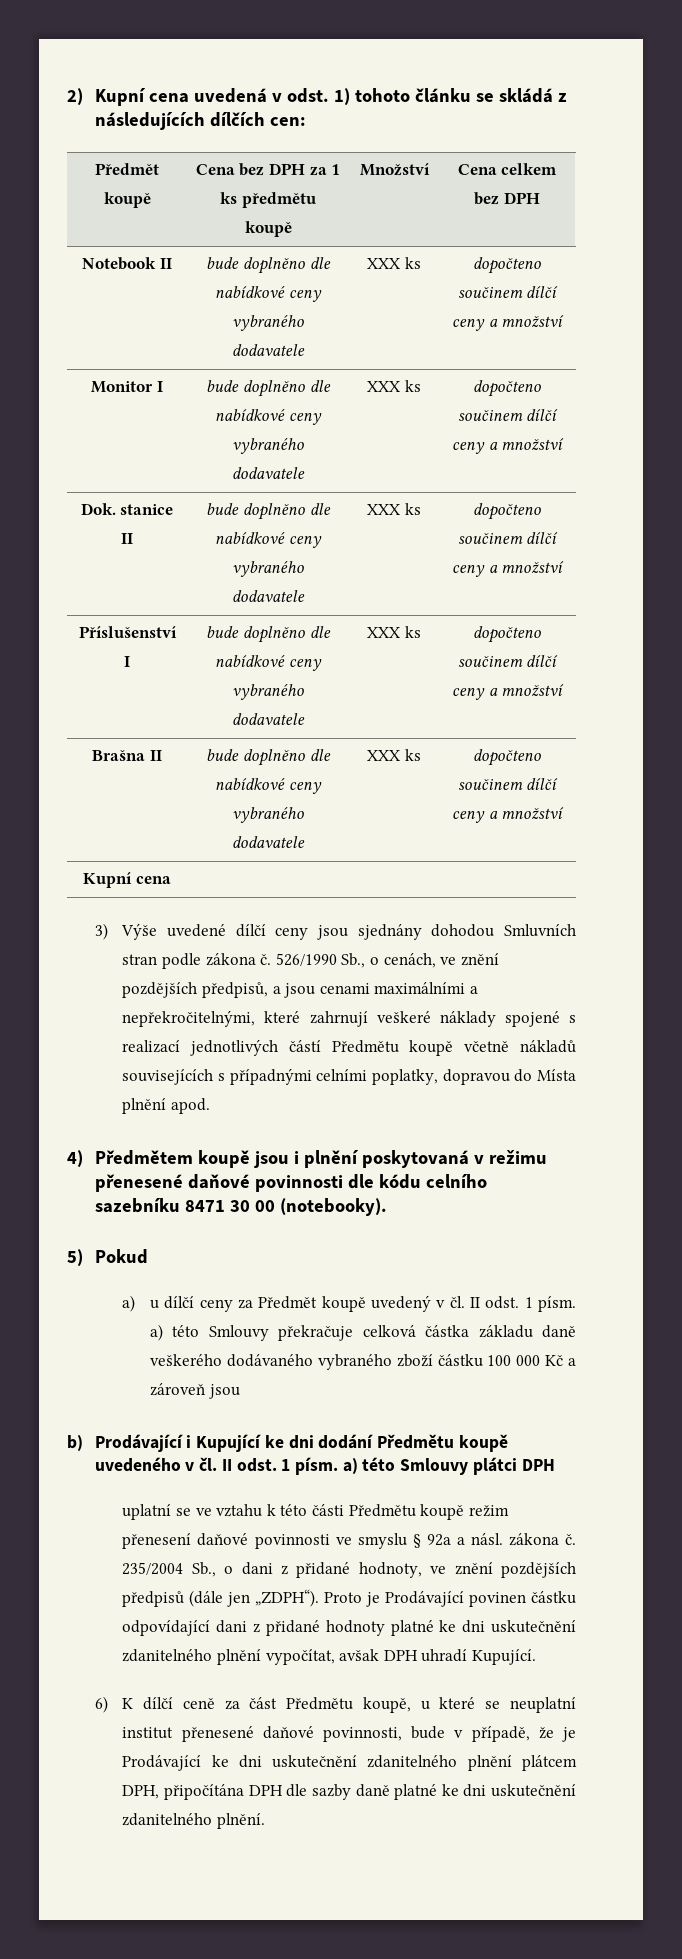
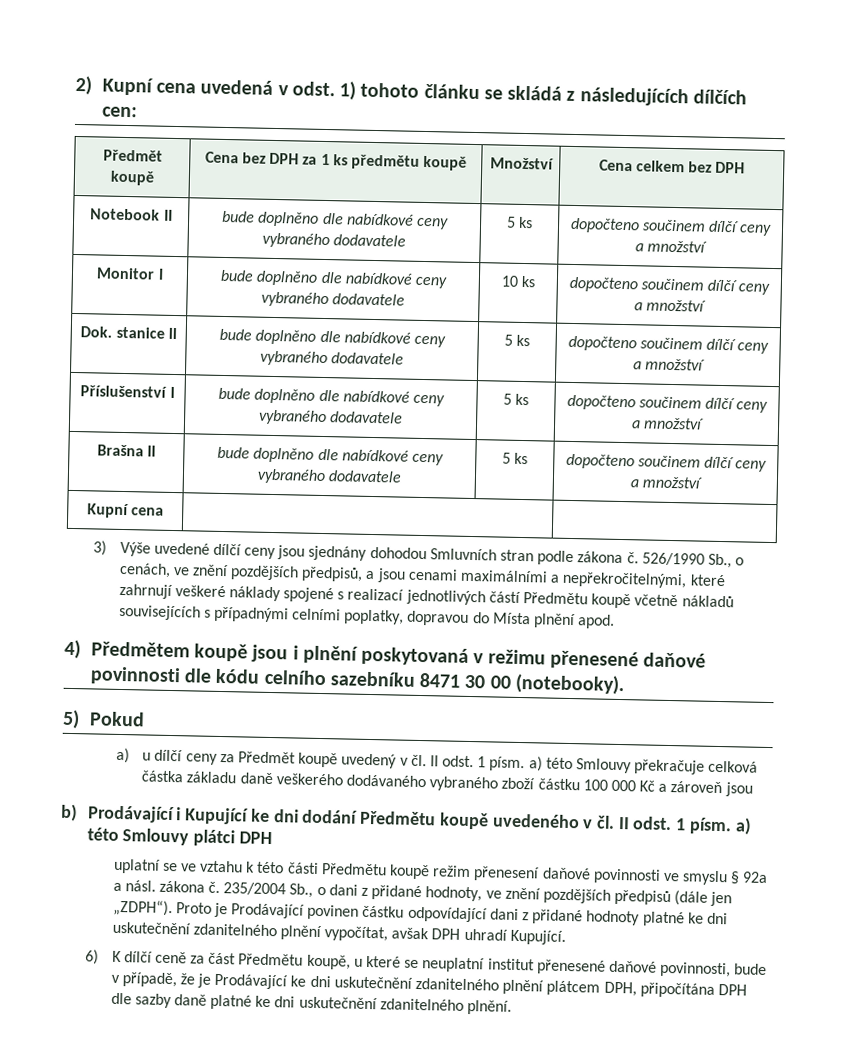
- Notebook II | bude doplněno dle nabídkové ceny vybraného dodavatele | XXX ks | dopočteno součinem dílčí ceny a množství
+ Notebook II | bude doplněno dle nabídkové ceny vybraného dodavatele | 5 ks | dopočteno součinem dílčí ceny a množství
- Monitor I | bude doplněno dle nabídkové ceny vybraného dodavatele | XXX ks | dopočteno součinem dílčí ceny a množství
+ Monitor I | bude doplněno dle nabídkové ceny vybraného dodavatele | 10 ks | dopočteno součinem dílčí ceny a množství
- Dok. stanice II | bude doplněno dle nabídkové ceny vybraného dodavatele | XXX ks | dopočteno součinem dílčí ceny a množství
+ Dok. stanice II | bude doplněno dle nabídkové ceny vybraného dodavatele | 5 ks | dopočteno součinem dílčí ceny a množství
- Příslušenství I | bude doplněno dle nabídkové ceny vybraného dodavatele | XXX ks | dopočteno součinem dílčí ceny a množství
+ Příslušenství I | bude doplněno dle nabídkové ceny vybraného dodavatele | 5 ks | dopočteno součinem dílčí ceny a množství
- Brašna II | bude doplněno dle nabídkové ceny vybraného dodavatele | XXX ks | dopočteno součinem dílčí ceny a množství
+ Brašna II | bude doplněno dle nabídkové ceny vybraného dodavatele | 5 ks | dopočteno součinem dílčí ceny a množství

